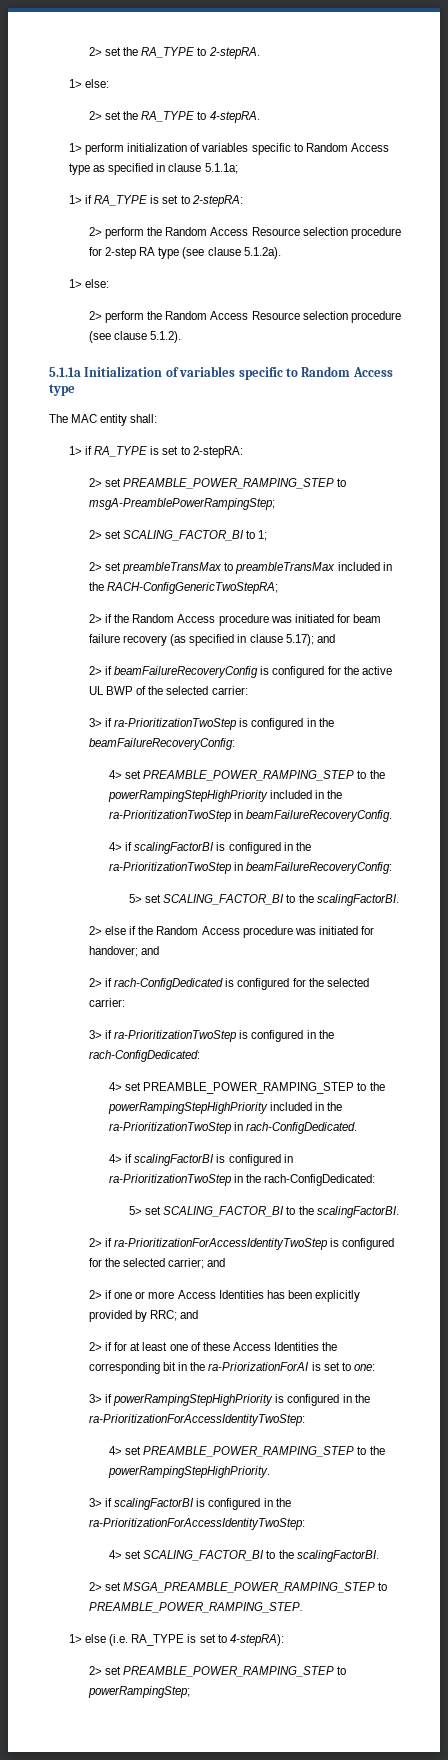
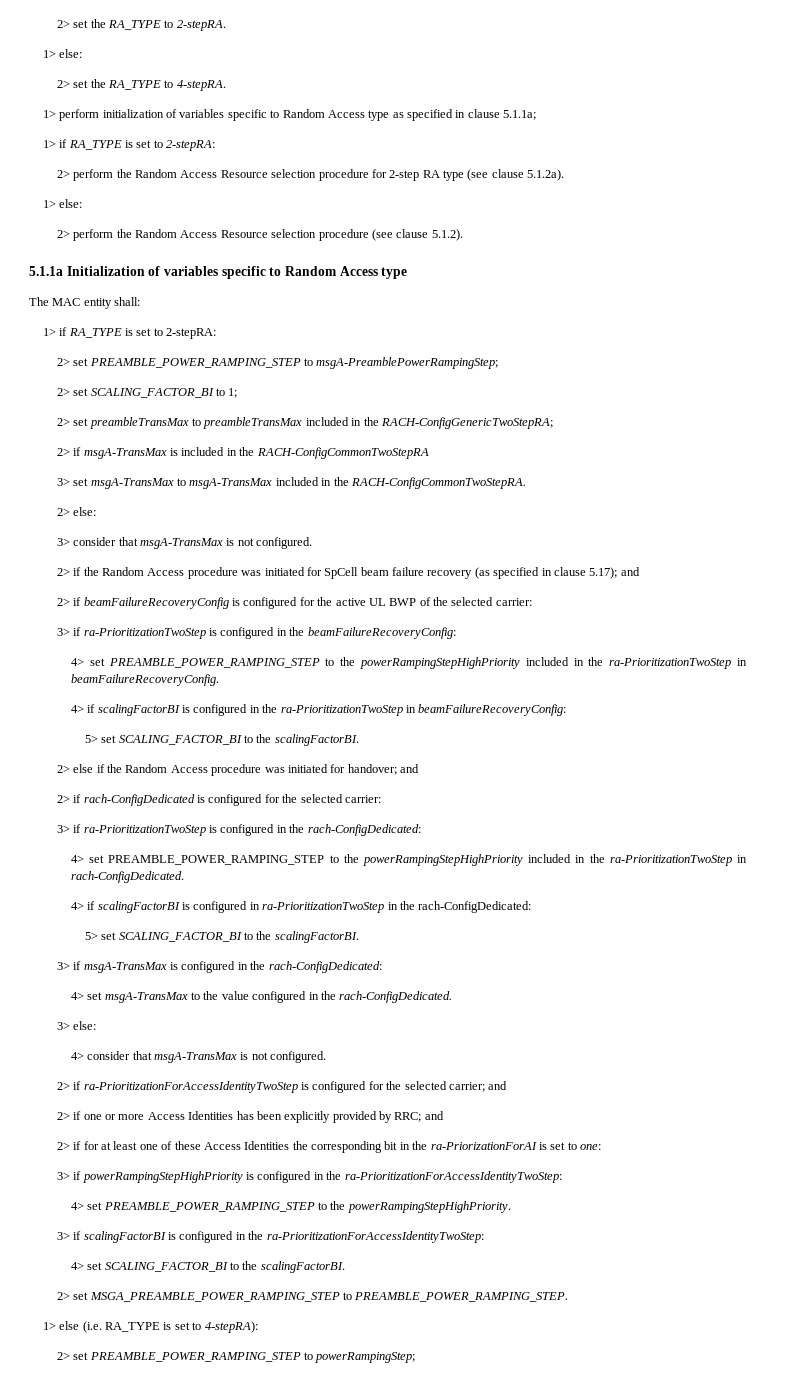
+ 2> if msgA-TransMax is included in the RACH-ConfigCommonTwoStepRA
+ 3> set msgA-TransMax to msgA-TransMax included in the RACH-ConfigCommonTwoStepRA.
+ 2> else:
+ 3> consider that msgA-TransMax is not configured.
- 2> if the Random Access procedure was initiated for beam failure recovery (as specified in clause 5.17); and
+ 2> if the Random Access procedure was initiated for SpCell beam failure recovery (as specified in clause 5.17); and
+ 3> if msgA-TransMax is configured in the rach-ConfigDedicated:
+ 4> set msgA-TransMax to the value configured in the rach-ConfigDedicated.
+ 3> else:
+ 4> consider that msgA-TransMax is not configured.

